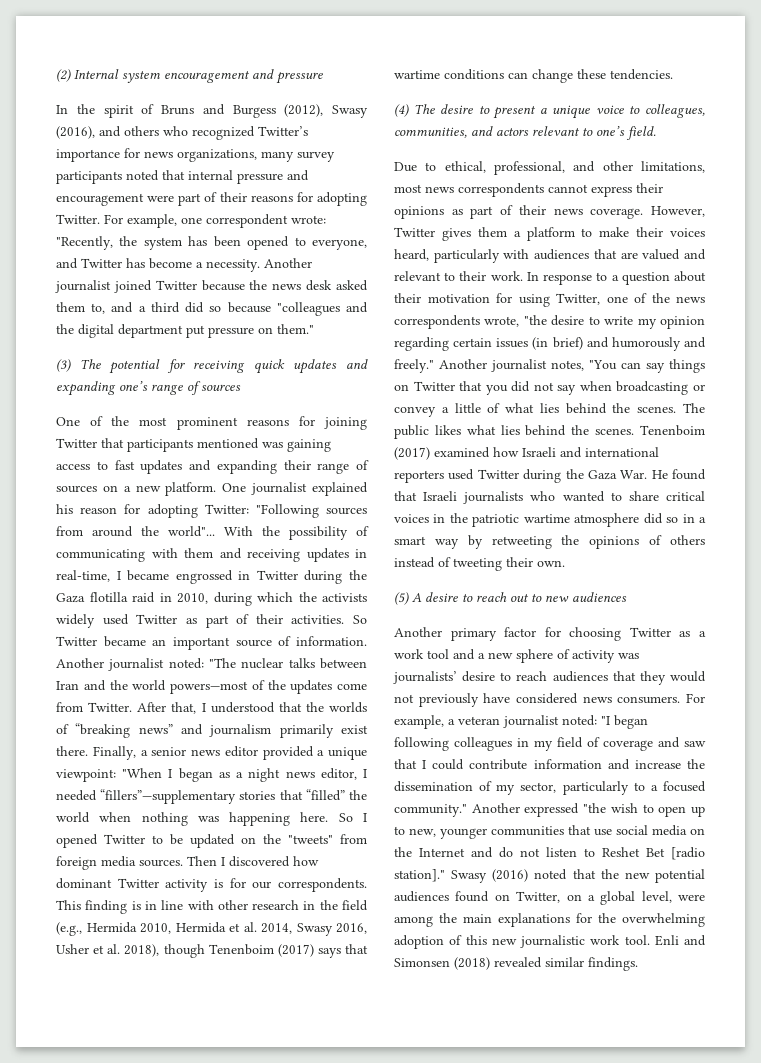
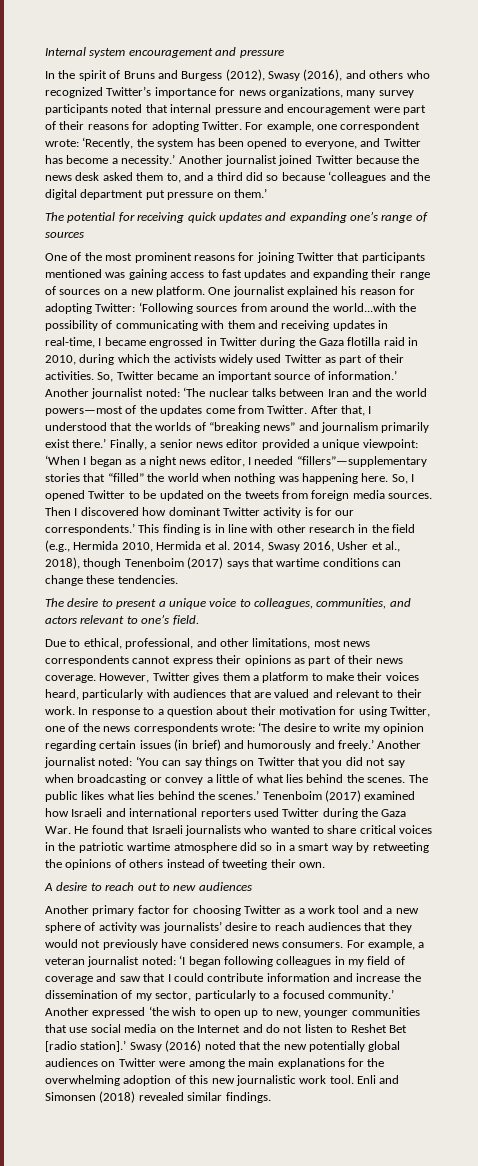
- (2) Internal system encouragement and pressure
+ Internal system encouragement and pressure
- For example, one correspondent wrote: "Recently, the system has been opened to everyone, and Twitter has become a necessity.
+ For example, one correspondent wrote: ‘Recently, the system has been opened to everyone, and Twitter has become a necessity.’
- Another journalist joined Twitter because the news desk asked them to, and a third did so because "colleagues and the digital department put pressure on them."
- (3) The potential for receiving quick updates and expanding one’s range of sources
+ Another journalist joined Twitter because the news desk asked them to, and a third did so because ‘colleagues and the digital department put pressure on them.’
+ The potential for receiving quick updates and expanding one’s range of sources
- One journalist explained his reason for adopting Twitter: "Following sources from around the world"... With the possibility of communicating with them and receiving updates in real-time, I became engrossed in Twitter during the Gaza flotilla raid in 2010, during which the activists widely used Twitter as part of their activities.
+ One journalist explained his reason for adopting Twitter: ‘Following sources from around the world...with the possibility of communicating with them and receiving updates in real-time, I became engrossed in Twitter during the Gaza flotilla raid in 2010, during which the activists widely used Twitter as part of their activities.
- So Twitter became an important source of information. Another journalist noted: "The nuclear talks between Iran and the world powers—most of the updates come from Twitter.
+ So, Twitter became an important source of information.’ Another journalist noted: ‘The nuclear talks between Iran and the world powers—most of the updates come from Twitter.
- After that, I understood that the worlds of “breaking news” and journalism primarily exist there.
+ After that, I understood that the worlds of “breaking news” and journalism primarily exist there.’
- Finally, a senior news editor provided a unique viewpoint: "When I began as a night news editor, I needed “fillers”—supplementary stories that “filled” the world when nothing was happening here.
+ Finally, a senior news editor provided a unique viewpoint: ‘When I began as a night news editor, I needed “fillers”—supplementary stories that “filled” the world when nothing was happening here.
- So I opened Twitter to be updated on the "tweets" from foreign media sources.
+ So, I opened Twitter to be updated on the tweets from foreign media sources.
- Then I discovered how dominant Twitter activity is for our correspondents.
+ Then I discovered how dominant Twitter activity is for our correspondents.’
- This finding is in line with other research in the field (e.g., Hermida 2010, Hermida et al. 2014, Swasy 2016, Usher et al. 2018), though Tenenboim (2017) says that wartime conditions can change these tendencies.
+ This finding is in line with other research in the field (e.g., Hermida 2010, Hermida et al. 2014, Swasy 2016, Usher et al., 2018), though Tenenboim (2017) says that wartime conditions can change these tendencies.
- (4) The desire to present a unique voice to colleagues, communities, and actors relevant to one’s field.
+ The desire to present a unique voice to colleagues, communities, and actors relevant to one’s field.
- In response to a question about their motivation for using Twitter, one of the news correspondents wrote, "the desire to write my opinion regarding certain issues (in brief) and humorously and freely." Another journalist notes, "You can say things on Twitter that you did not say when broadcasting or convey a little of what lies behind the scenes.
+ In response to a question about their motivation for using Twitter, one of the news correspondents wrote: ‘The desire to write my opinion regarding certain issues (in brief) and humorously and freely.’ Another journalist noted: ‘You can say things on Twitter that you did not say when broadcasting or convey a little of what lies behind the scenes.
- The public likes what lies behind the scenes.
+ The public likes what lies behind the scenes.’
- (5) A desire to reach out to new audiences
+ A desire to reach out to new audiences
- For example, a veteran journalist noted: "I began following colleagues in my field of coverage and saw that I could contribute information and increase the dissemination of my sector, particularly to a focused community."
+ For example, a veteran journalist noted: ‘I began following colleagues in my field of coverage and saw that I could contribute information and increase the dissemination of my sector, particularly to a focused community.’
- Another expressed "the wish to open up to new, younger communities that use social media on the Internet and do not listen to Reshet Bet [radio station]."
+ Another expressed ‘the wish to open up to new, younger communities that use social media on the Internet and do not listen to Reshet Bet [radio station].’
- Swasy (2016) noted that the new potential audiences found on Twitter, on a global level, were among the main explanations for the overwhelming adoption of this new journalistic work tool.
+ Swasy (2016) noted that the new potentially global audiences on Twitter were among the main explanations for the overwhelming adoption of this new journalistic work tool.

